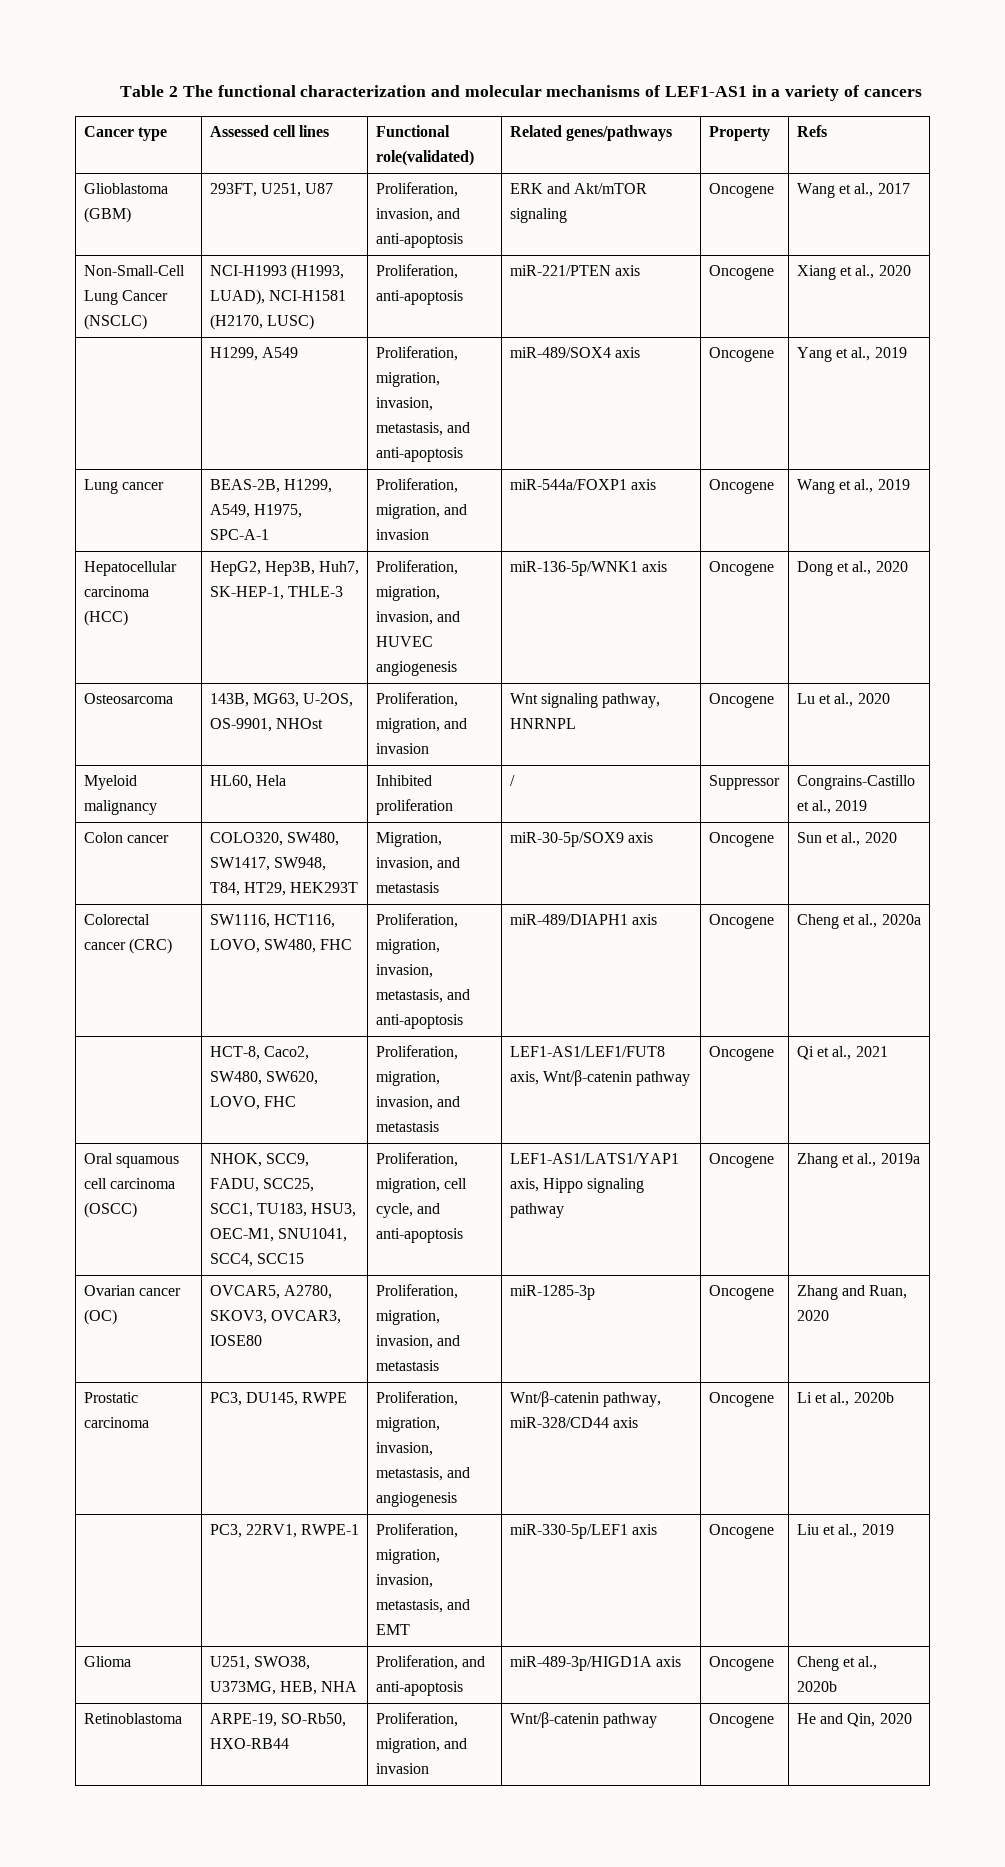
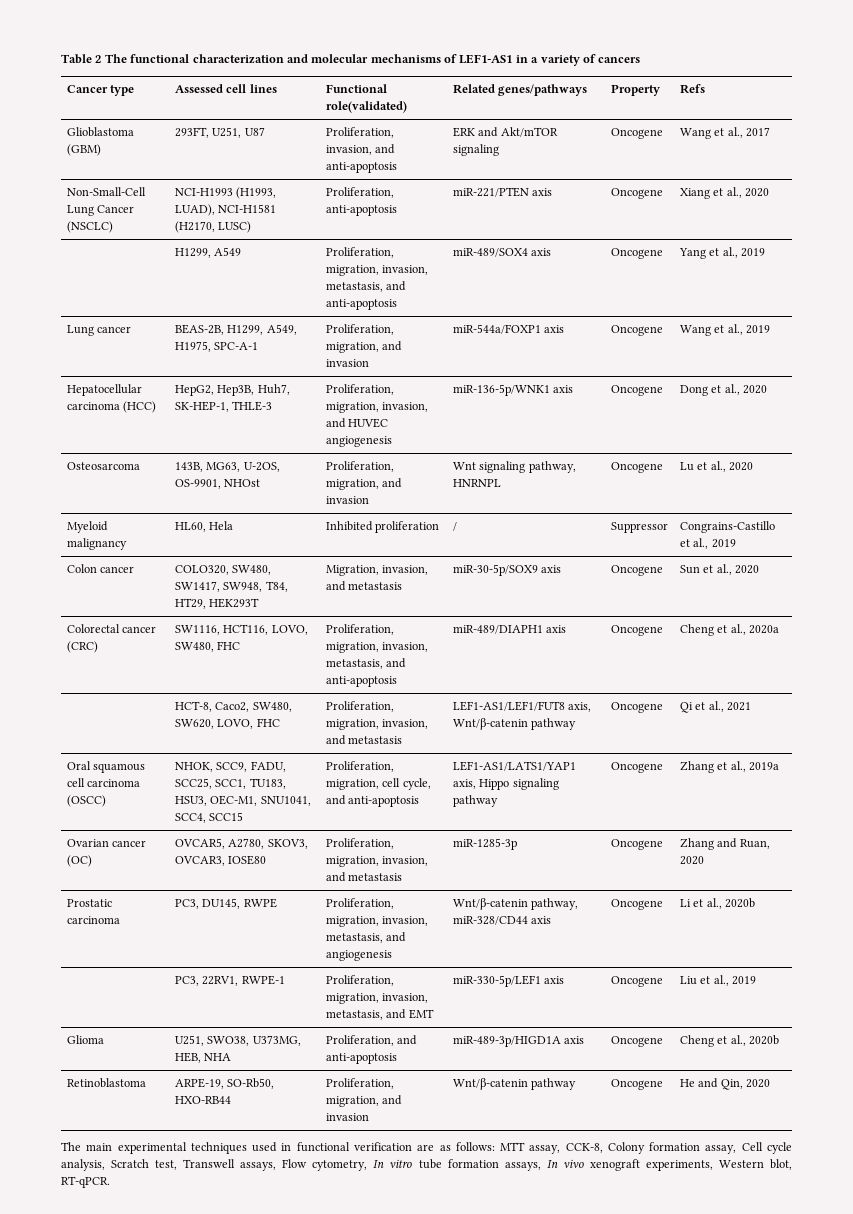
+ The main experimental techniques used in functional verification are as follows: MTT assay, CCK-8, Colony formation assay, Cell cycle analysis, Scratch test, Transwell assays, Flow cytometry, In vitro tube formation assays, In vivo xenograft experiments, Western blot, RT-qPCR.

